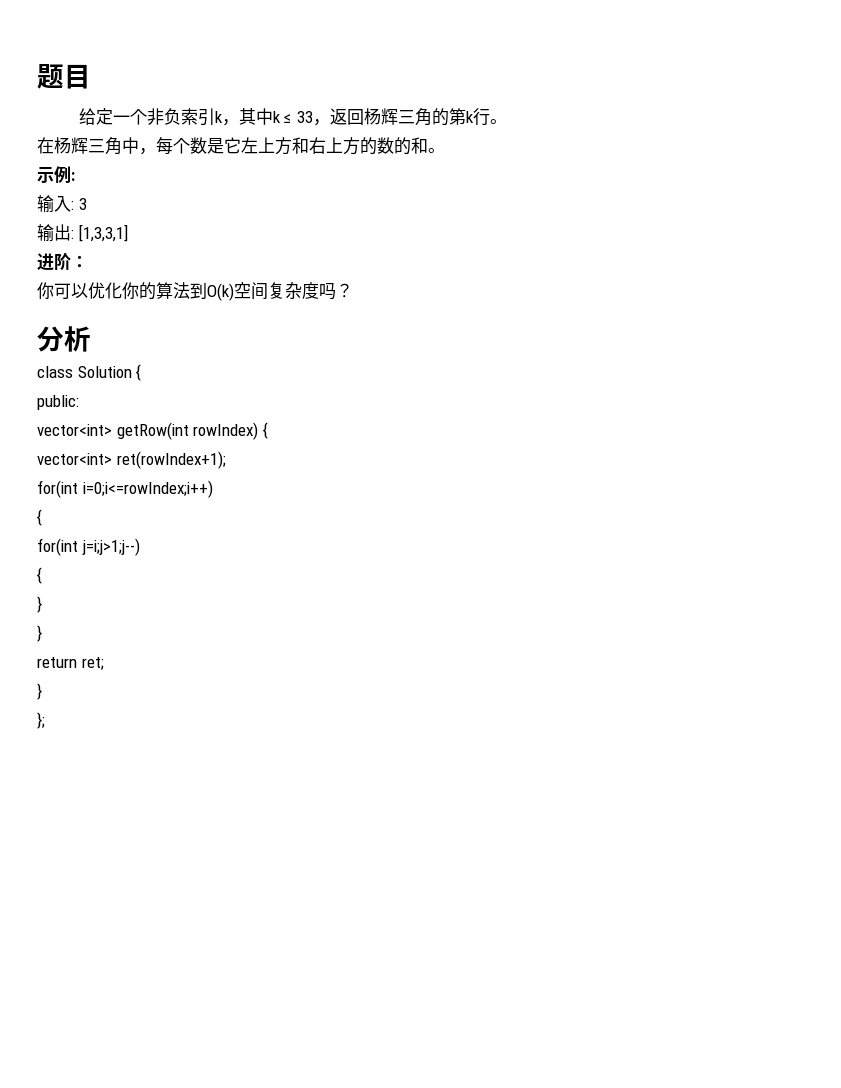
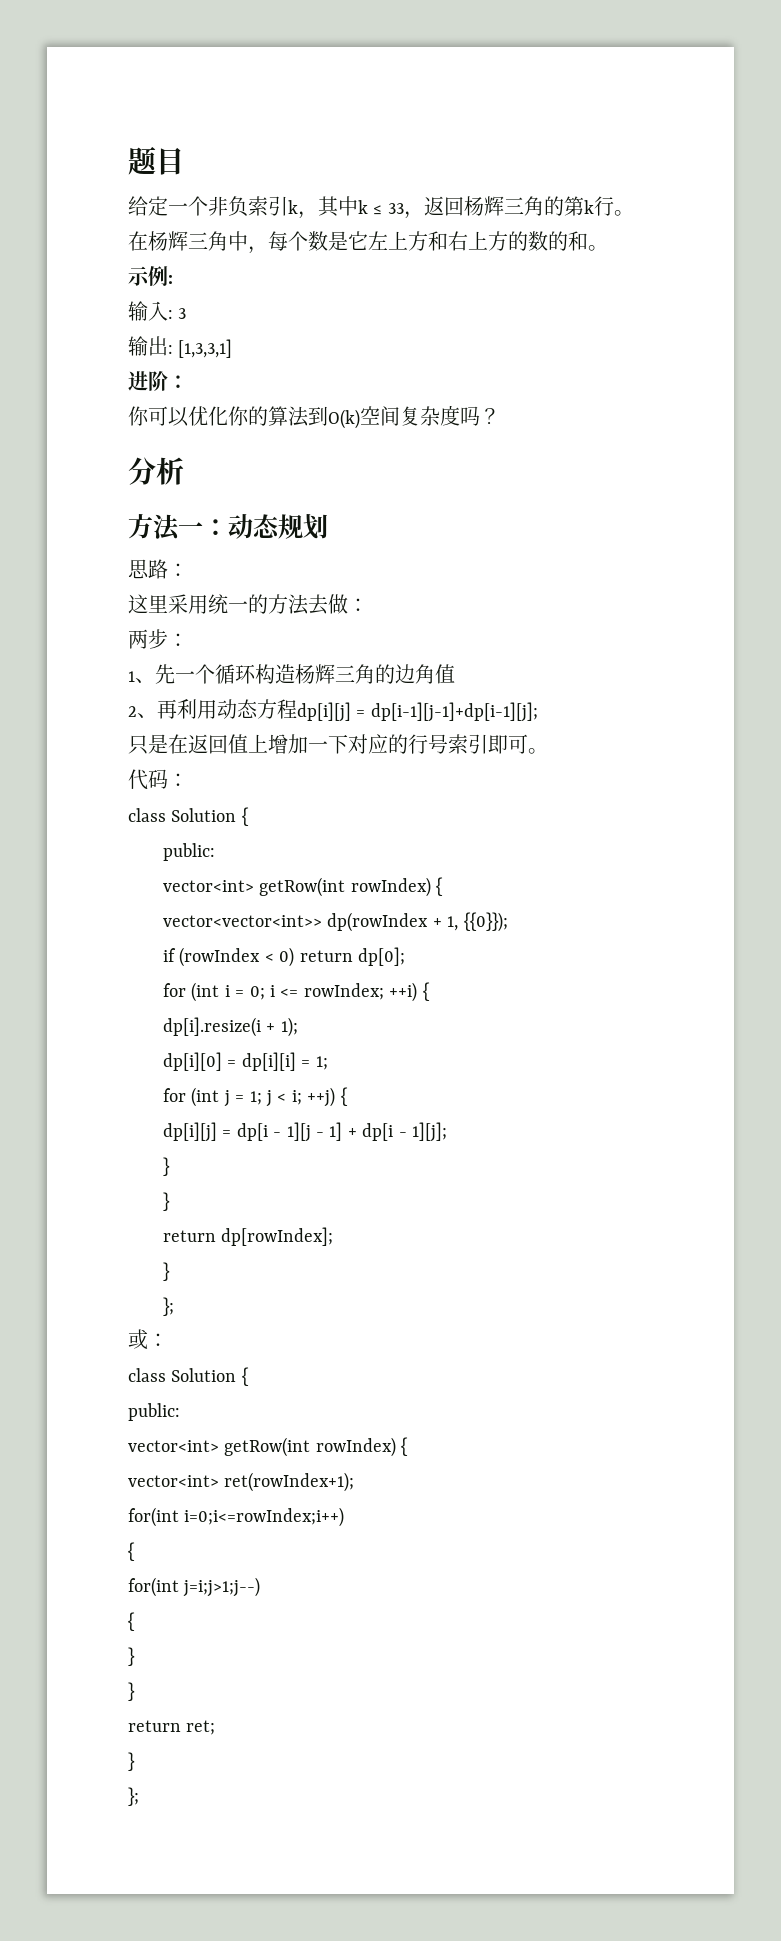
+ 方法一：动态规划
+ 思路：
+ 这里采用统一的方法去做：
+ 两步：
+ 1、先一个循环构造杨辉三角的边角值
+ 2、再利用动态方程dp[i][j] = dp[i-1][j-1]+dp[i-1][j];
+ 只是在返回值上增加一下对应的行号索引即可。
+ 代码：
+ class Solution {
+ public:
+ vector<int> getRow(int rowIndex) {
+ vector<vector<int>> dp(rowIndex + 1, {{0}});
+ if (rowIndex < 0) return dp[0];
+ for (int i = 0; i <= rowIndex; ++i) {
+ dp[i].resize(i + 1);
+ dp[i][0] = dp[i][i] = 1;
+ for (int j = 1; j < i; ++j) {
+ dp[i][j] = dp[i - 1][j - 1] + dp[i - 1][j];
+ }
+ }
+ return dp[rowIndex];
+ }
+ };
+ 或：

